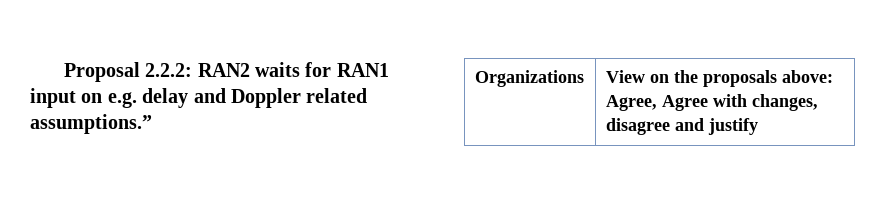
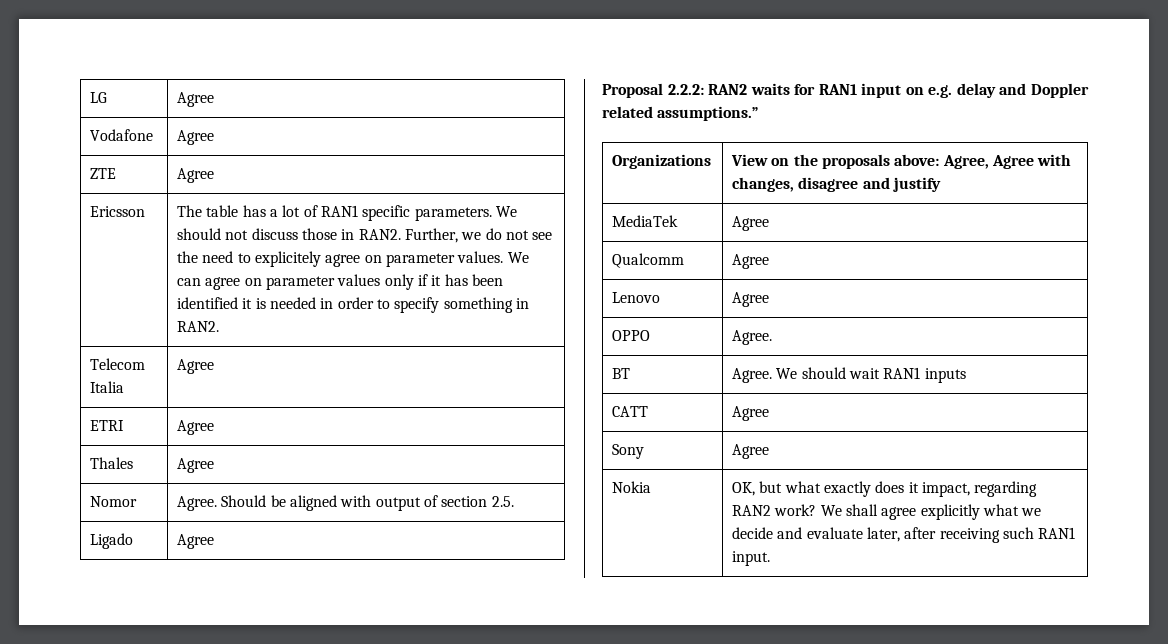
+ LG | Agree
+ Vodafone | Agree
+ ZTE | Agree
+ Ericsson | The table has a lot of RAN1 specific parameters. We should not discuss those in RAN2. Further, we do not see the need to explicitely agree on parameter values. We can agree on parameter values only if it has been identified it is needed in order to specify something in RAN2.
+ Telecom Italia | Agree
+ ETRI | Agree
+ Thales | Agree
+ Nomor | Agree. Should be aligned with output of section 2.5.
+ Ligado | Agree
+ MediaTek | Agree
+ Qualcomm | Agree
+ Lenovo | Agree
+ OPPO | Agree.
+ BT | Agree. We should wait RAN1 inputs
+ CATT | Agree
+ Sony | Agree
+ Nokia | OK, but what exactly does it impact, regarding RAN2 work? We shall agree explicitly what we decide and evaluate later, after receiving such RAN1 input.

